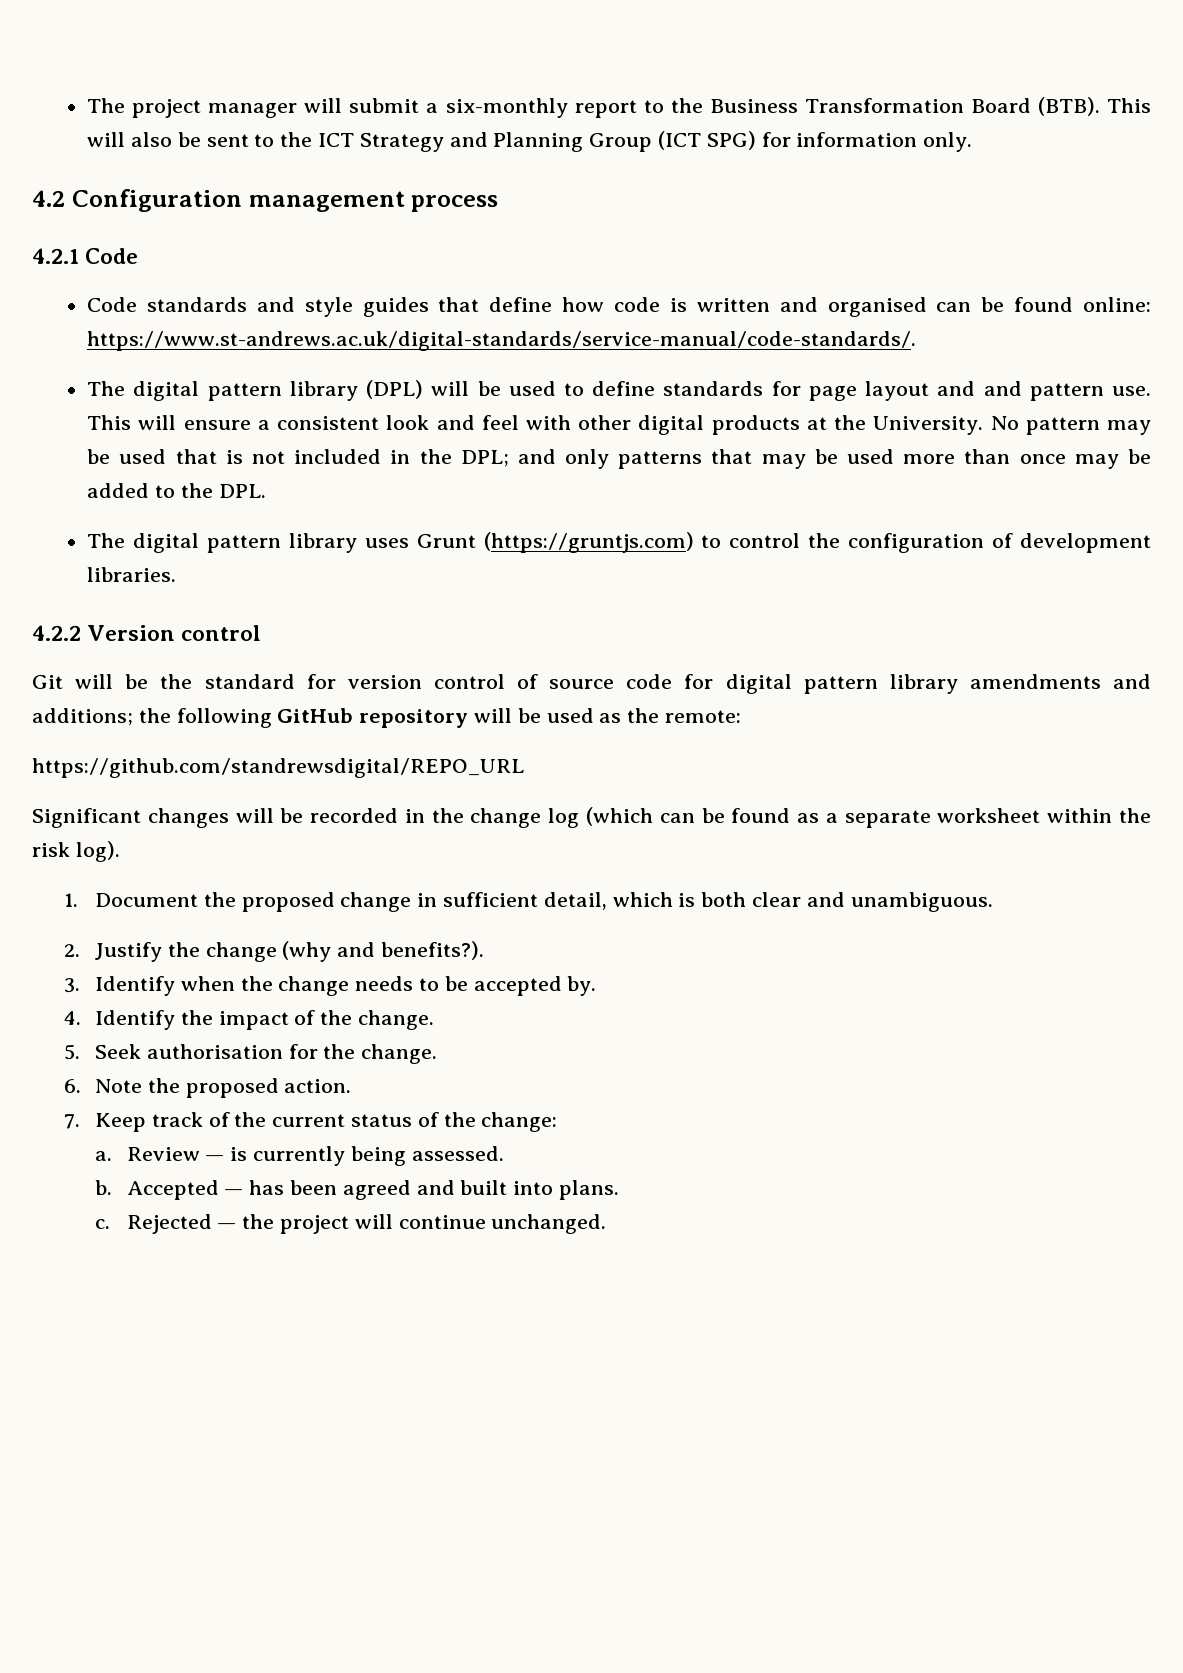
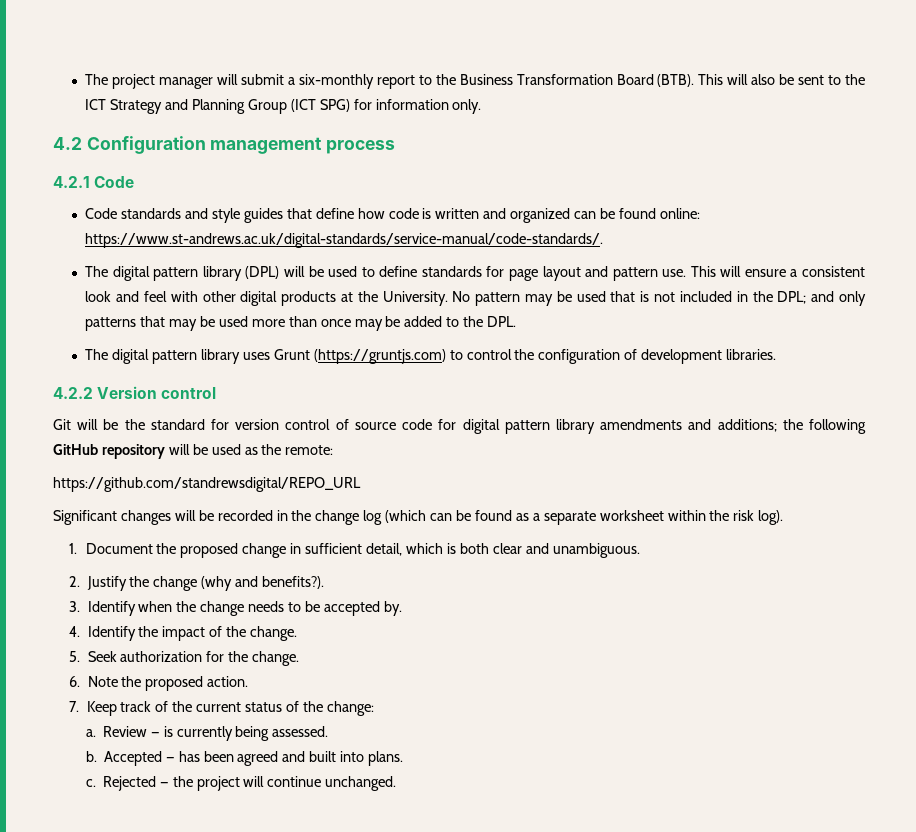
- Code standards and style guides that define how code is written and organised can be found online: https://www.st-andrews.ac.uk/digital-standards/service-manual/code-standards/.
+ Code standards and style guides that define how code is written and organized can be found online: https://www.st-andrews.ac.uk/digital-standards/service-manual/code-standards/.
- The digital pattern library (DPL) will be used to define standards for page layout and and pattern use.
+ The digital pattern library (DPL) will be used to define standards for page layout and pattern use.
- 5. Seek authorisation for the change.
+ 5. Seek authorization for the change.

